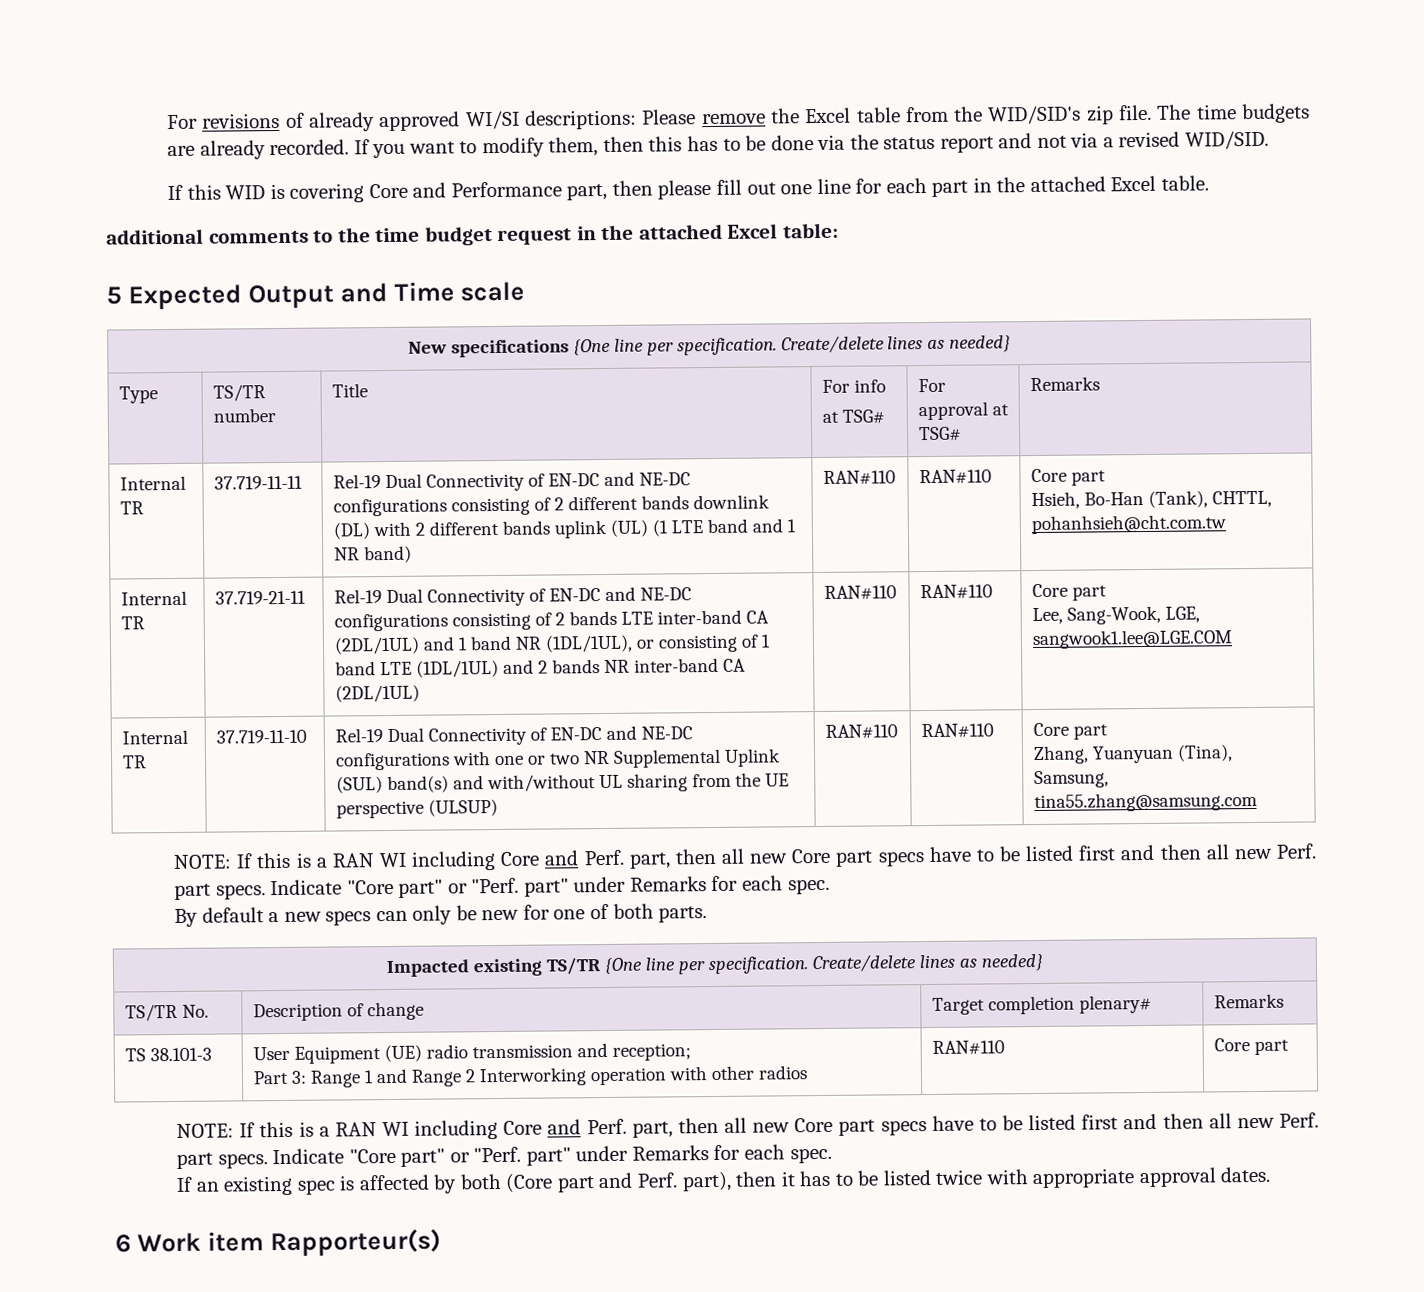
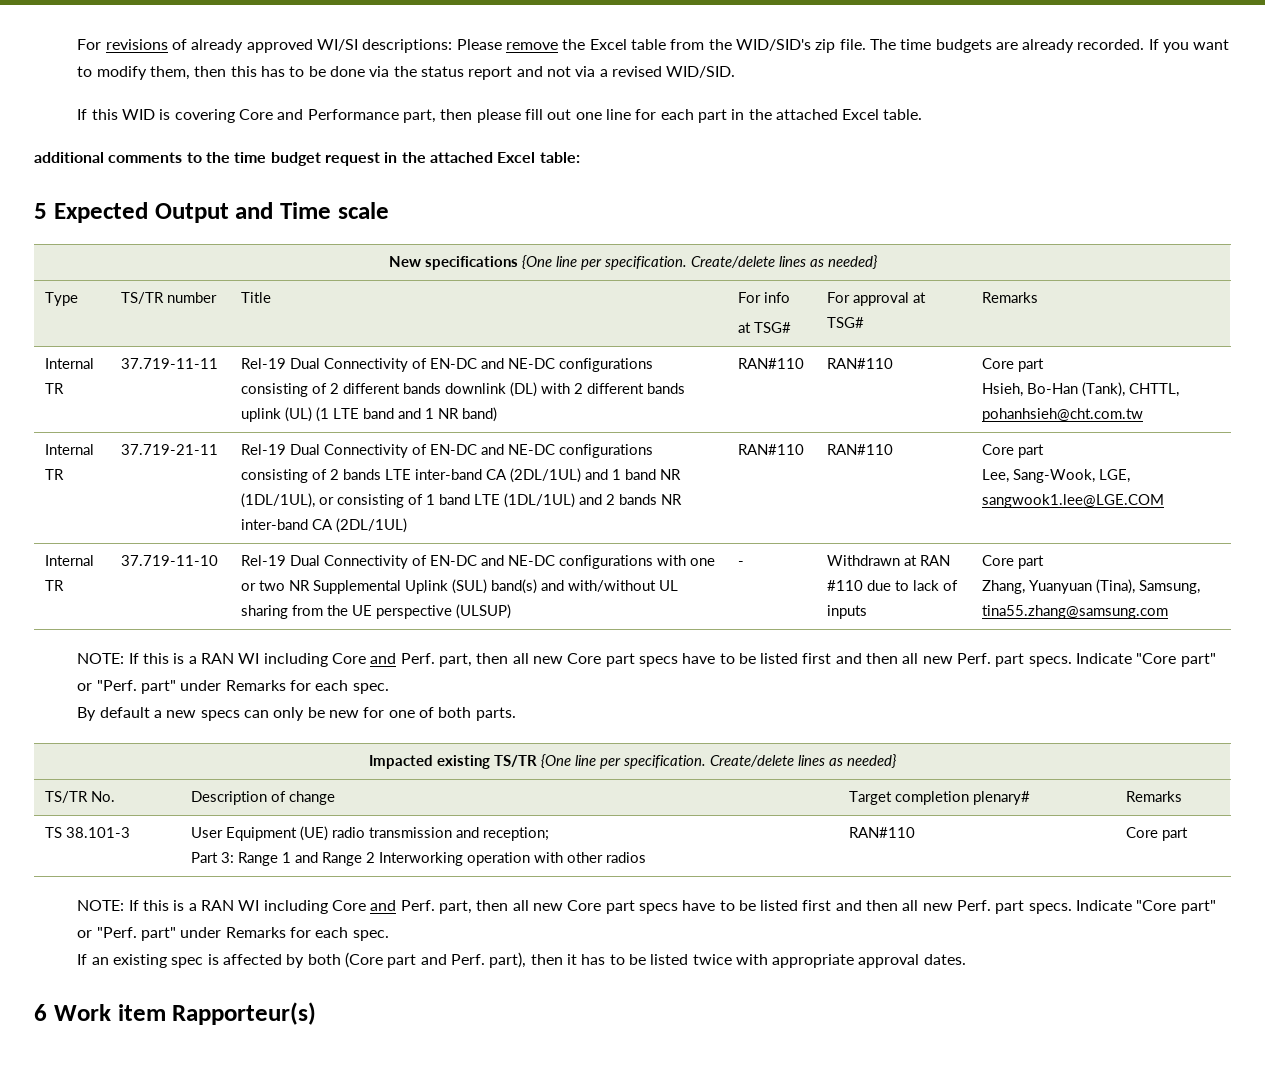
- Rel-19 Dual Connectivity of EN-DC and NE-DC configurations with one or two NR Supplemental Uplink (SUL) band(s) and with/without UL sharing from the UE perspective (ULSUP) | RAN#110 | RAN#110
+ Rel-19 Dual Connectivity of EN-DC and NE-DC configurations with one or two NR Supplemental Uplink (SUL) band(s) and with/without UL sharing from the UE perspective (ULSUP) | - | Withdrawn at RAN #110 due to lack of inputs

